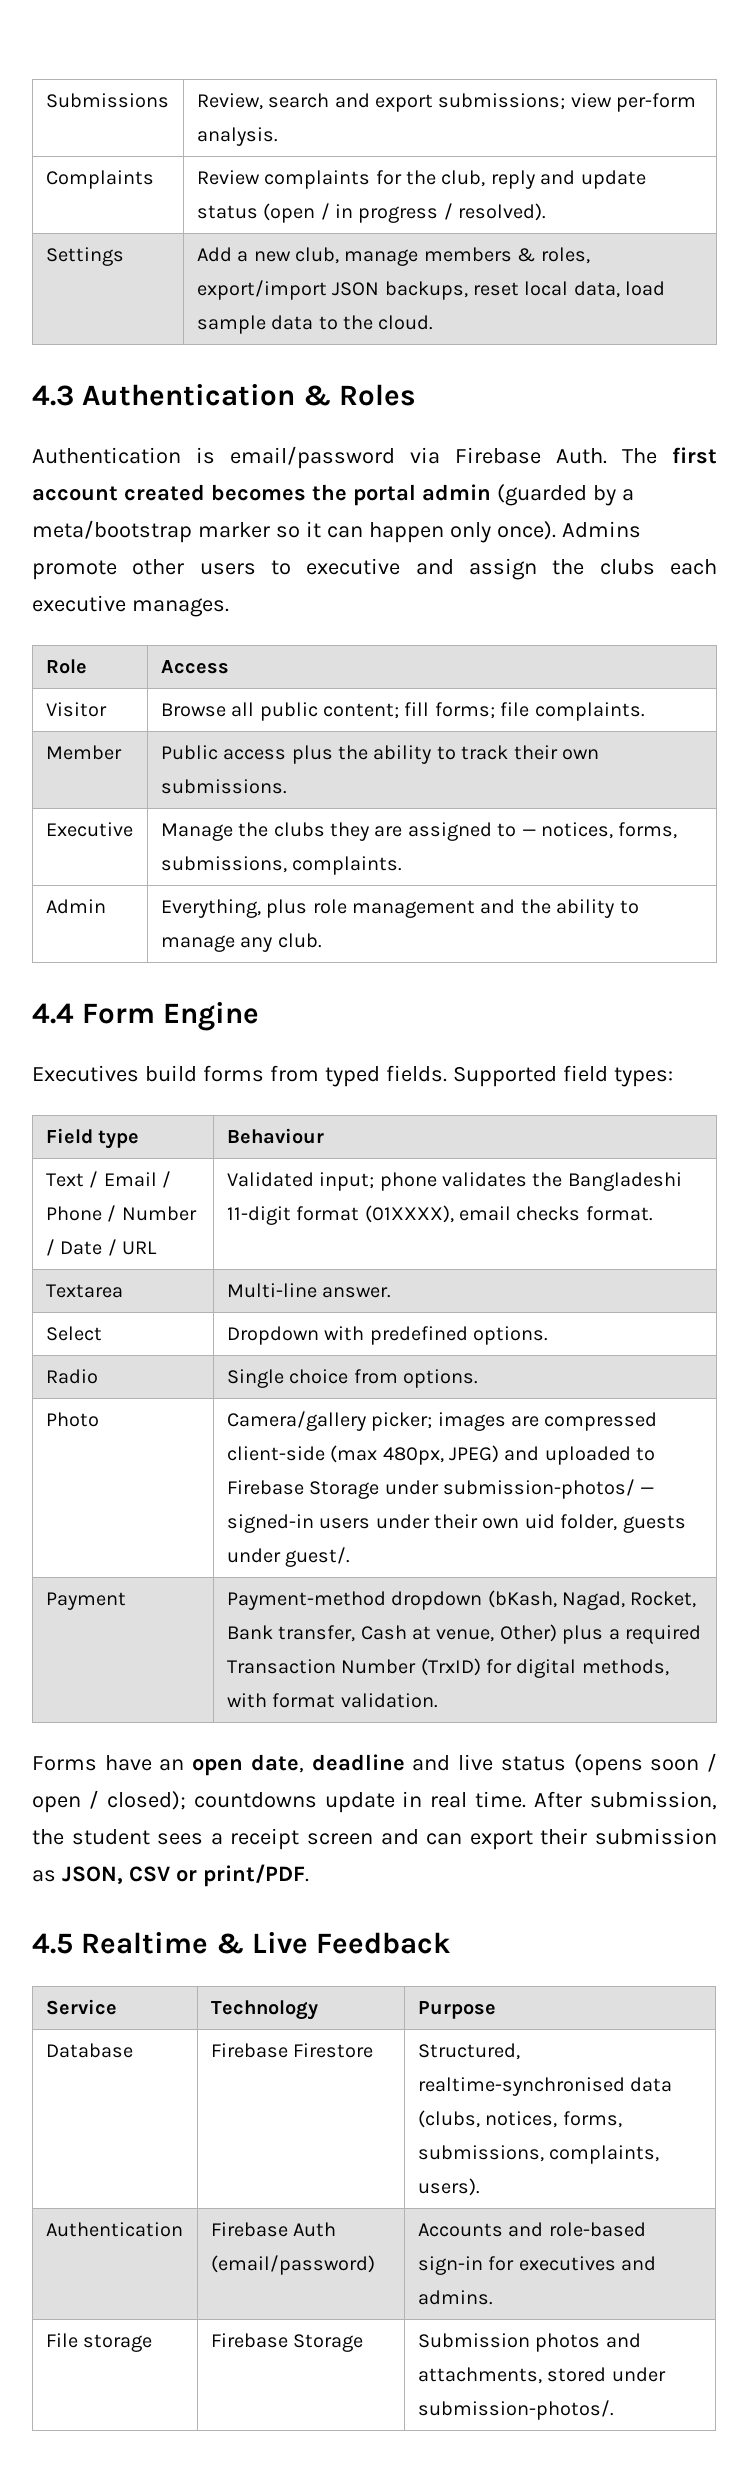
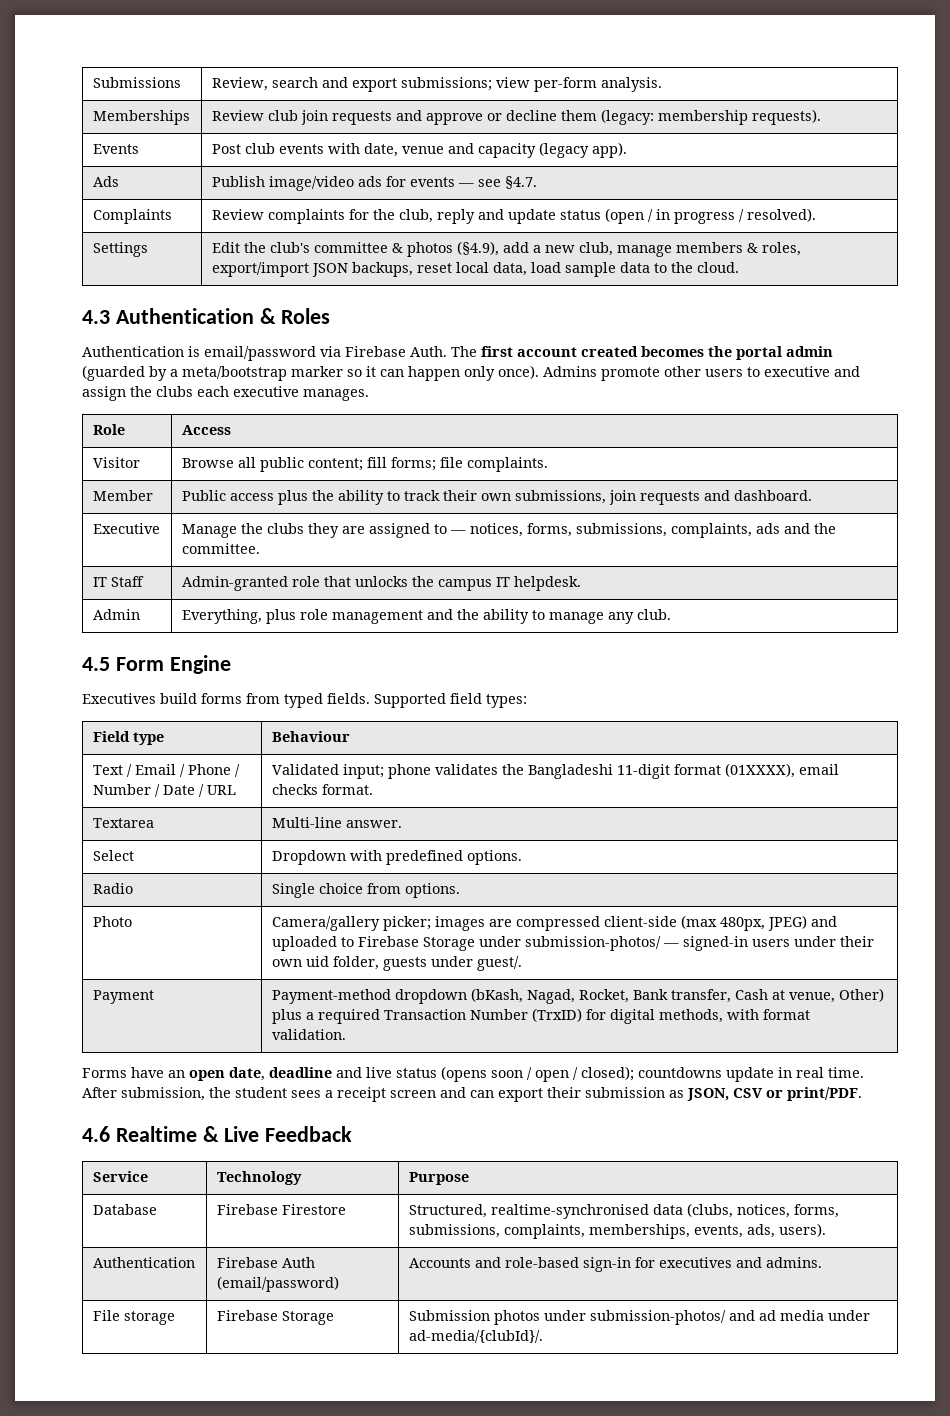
+ Memberships | Review club join requests and approve or decline them (legacy: membership requests).
+ Events | Post club events with date, venue and capacity (legacy app).
+ Ads | Publish image/video ads for events — see §4.7.
- Settings | Add a new club, manage members & roles, export/import JSON backups, reset local data, load sample data to the cloud.
+ Settings | Edit the club's committee & photos (§4.9), add a new club, manage members & roles, export/import JSON backups, reset local data, load sample data to the cloud.
- Member | Public access plus the ability to track their own submissions.
+ Member | Public access plus the ability to track their own submissions, join requests and dashboard.
- Executive | Manage the clubs they are assigned to — notices, forms, submissions, complaints.
+ Executive | Manage the clubs they are assigned to — notices, forms, submissions, complaints, ads and the committee.
+ IT Staff | Admin-granted role that unlocks the campus IT helpdesk.
- 4.4 Form Engine
+ 4.5 Form Engine
- 4.5 Realtime & Live Feedback
+ 4.6 Realtime & Live Feedback
- Database | Firebase Firestore | Structured, realtime-synchronised data (clubs, notices, forms, submissions, complaints, users).
+ Database | Firebase Firestore | Structured, realtime-synchronised data (clubs, notices, forms, submissions, complaints, memberships, events, ads, users).
- File storage | Firebase Storage | Submission photos and attachments, stored under submission-photos/.
+ File storage | Firebase Storage | Submission photos under submission-photos/ and ad media under ad-media/{clubId}/.

